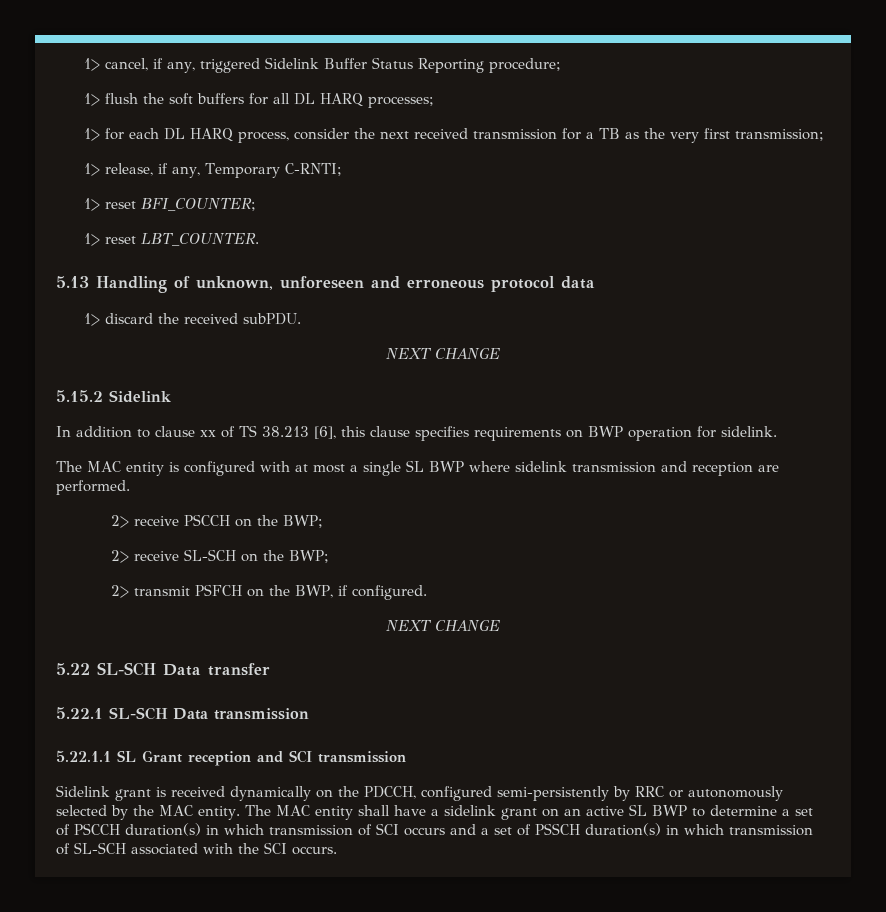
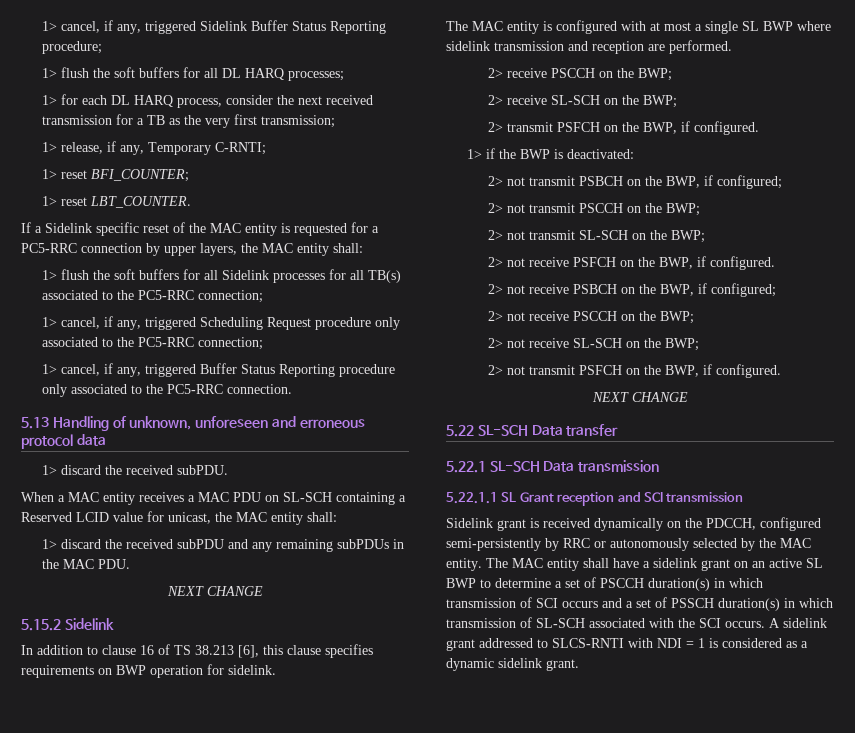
+ If a Sidelink specific reset of the MAC entity is requested for a PC5-RRC connection by upper layers, the MAC entity shall:
+ 1> flush the soft buffers for all Sidelink processes for all TB(s) associated to the PC5-RRC connection;
+ 1> cancel, if any, triggered Scheduling Request procedure only associated to the PC5-RRC connection;
+ 1> cancel, if any, triggered Buffer Status Reporting procedure only associated to the PC5-RRC connection.
+ When a MAC entity receives a MAC PDU on SL-SCH containing a Reserved LCID value for unicast, the MAC entity shall:
+ 1> discard the received subPDU and any remaining subPDUs in the MAC PDU.
- In addition to clause xx of TS 38.213 [6], this clause specifies requirements on BWP operation for sidelink.
+ In addition to clause 16 of TS 38.213 [6], this clause specifies requirements on BWP operation for sidelink.
+ 1> if the BWP is deactivated:
+ 2> not transmit PSBCH on the BWP, if configured;
+ 2> not transmit PSCCH on the BWP;
+ 2> not transmit SL-SCH on the BWP;
+ 2> not receive PSFCH on the BWP, if configured.
+ 2> not receive PSBCH on the BWP, if configured;
+ 2> not receive PSCCH on the BWP;
+ 2> not receive SL-SCH on the BWP;
+ 2> not transmit PSFCH on the BWP, if configured.
+ A sidelink grant addressed to SLCS-RNTI with NDI = 1 is considered as a dynamic sidelink grant.

